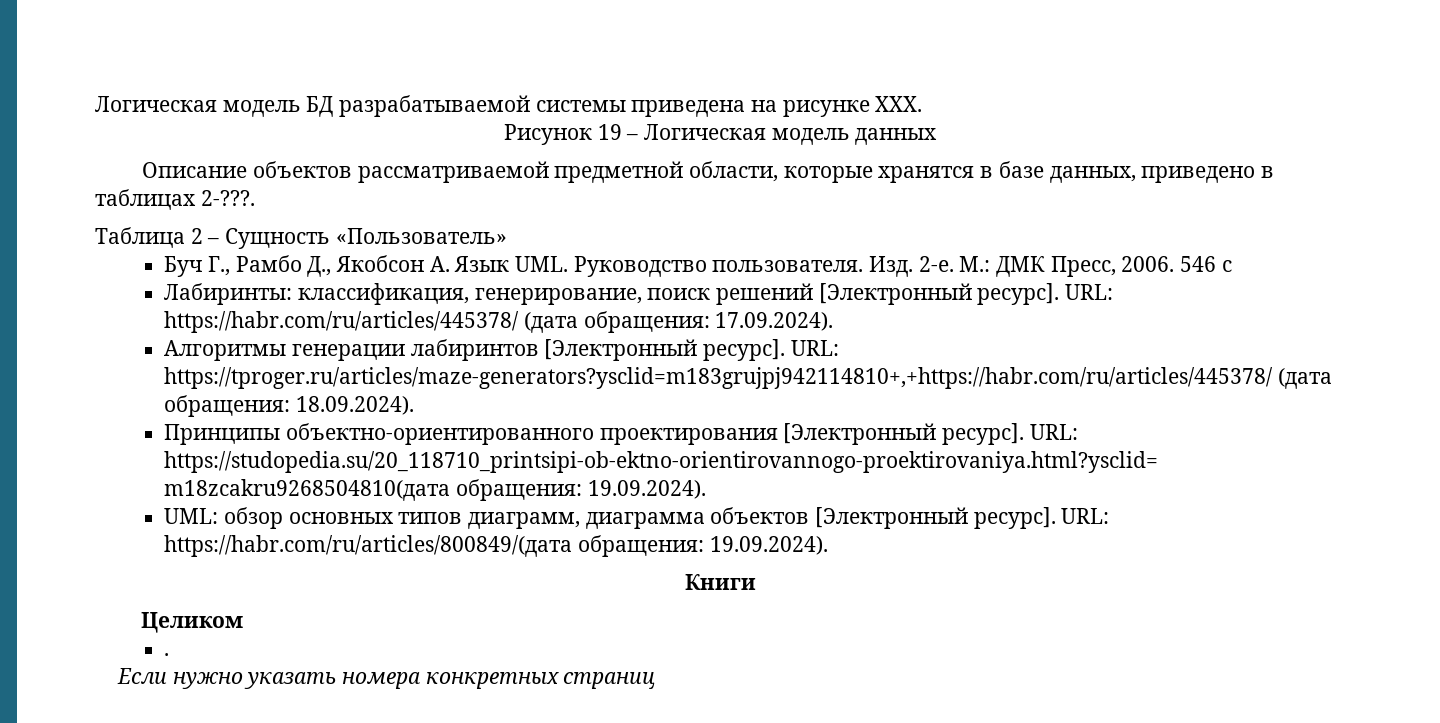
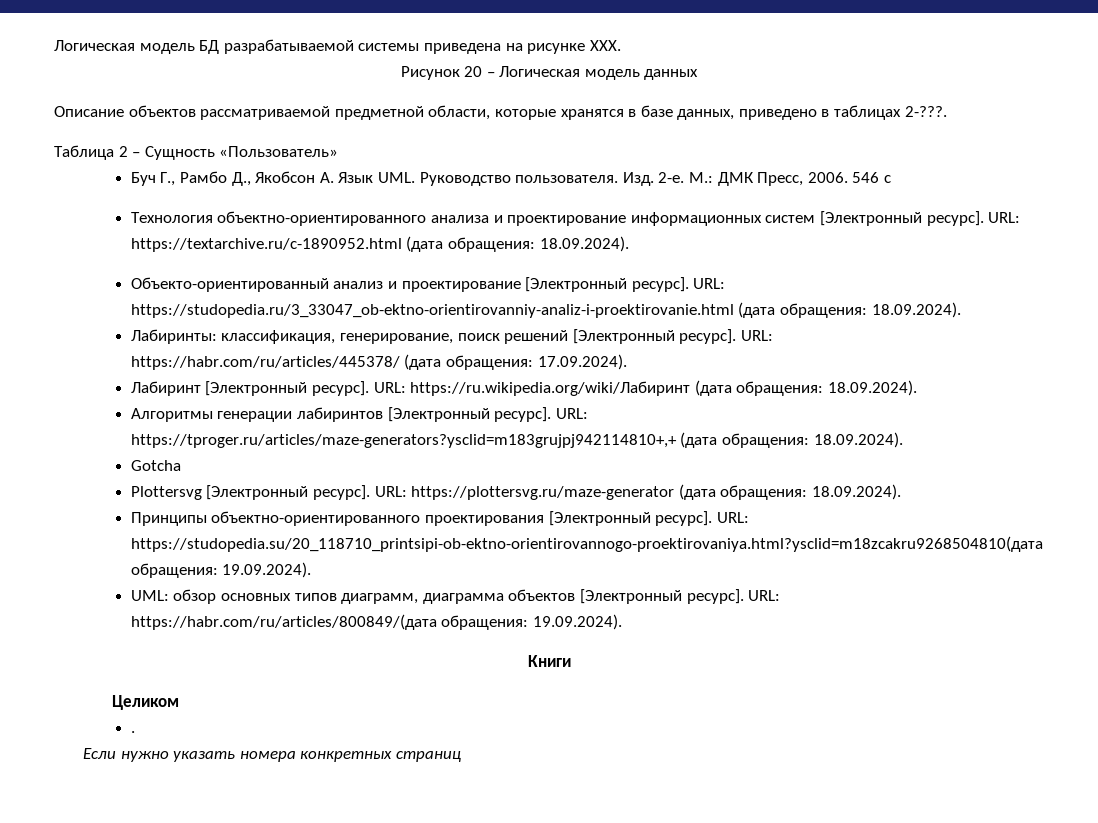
- Рисунок 19 – Логическая модель данных
+ Рисунок 20 – Логическая модель данных
+ Технология объектно-ориентированного анализа и проектирование информационных систем [Электронный ресурс]. URL: https://textarchive.ru/c-1890952.html (дата обращения: 18.09.2024).
+ Объекто-ориентированный анализ и проектирование [Электронный ресурс]. URL: https://studopedia.ru/3_33047_ob-ektno-orientirovanniy-analiz-i-proektirovanie.html (дата обращения: 18.09.2024).
+ Лабиринт [Электронный ресурс]. URL: https://ru.wikipedia.org/wiki/Лабиринт (дата обращения: 18.09.2024).
- URL: https://tproger.ru/articles/maze-generators?ysclid=m183grujpj942114810+,+https://habr.com/ru/articles/445378/ (дата обращения: 18.09.2024).
+ URL: https://tproger.ru/articles/maze-generators?ysclid=m183grujpj942114810+,+ (дата обращения: 18.09.2024).
+ Gotcha
+ Plottersvg [Электронный ресурс]. URL: https://plottersvg.ru/maze-generator (дата обращения: 18.09.2024).

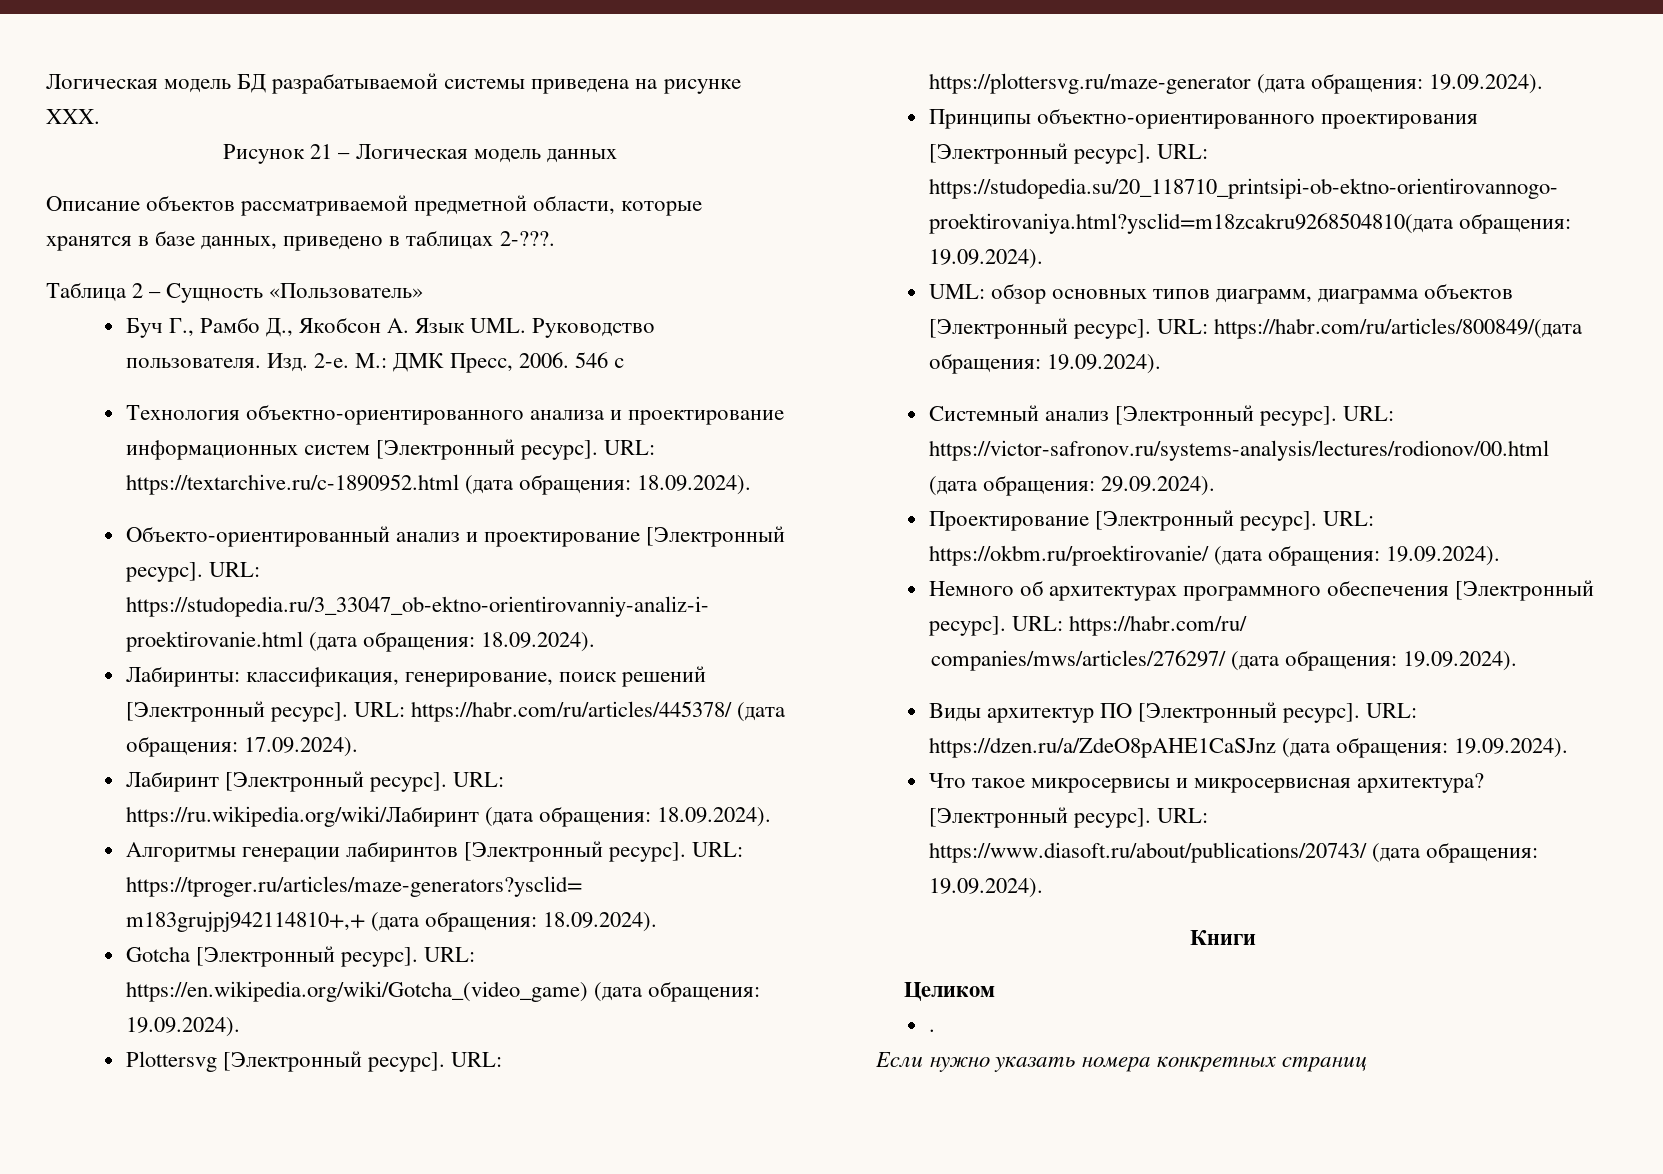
- Рисунок 20 – Логическая модель данных
+ Рисунок 21 – Логическая модель данных
- Gotcha
+ Gotcha [Электронный ресурс]. URL: https://en.wikipedia.org/wiki/Gotcha_(video_game) (дата обращения: 19.09.2024).
- URL: https://plottersvg.ru/maze-generator (дата обращения: 18.09.2024).
+ URL: https://plottersvg.ru/maze-generator (дата обращения: 19.09.2024).
+ Системный анализ [Электронный ресурс]. URL: https://victor-safronov.ru/systems-analysis/lectures/rodionov/00.html (дата обращения: 29.09.2024).
+ Проектирование [Электронный ресурс]. URL: https://okbm.ru/proektirovanie/ (дата обращения: 19.09.2024).
+ Немного об архитектурах программного обеспечения [Электронный ресурс]. URL: https://habr.com/ru/
+ companies/mws/articles/276297/ (дата обращения: 19.09.2024).
+ Виды архитектур ПО [Электронный ресурс]. URL: https://dzen.ru/a/ZdeO8pAHE1CaSJnz (дата обращения: 19.09.2024).
+ Что такое микросервисы и микросервисная архитектура? [Электронный ресурс]. URL: https://www.diasoft.ru/about/publications/20743/ (дата обращения: 19.09.2024).

